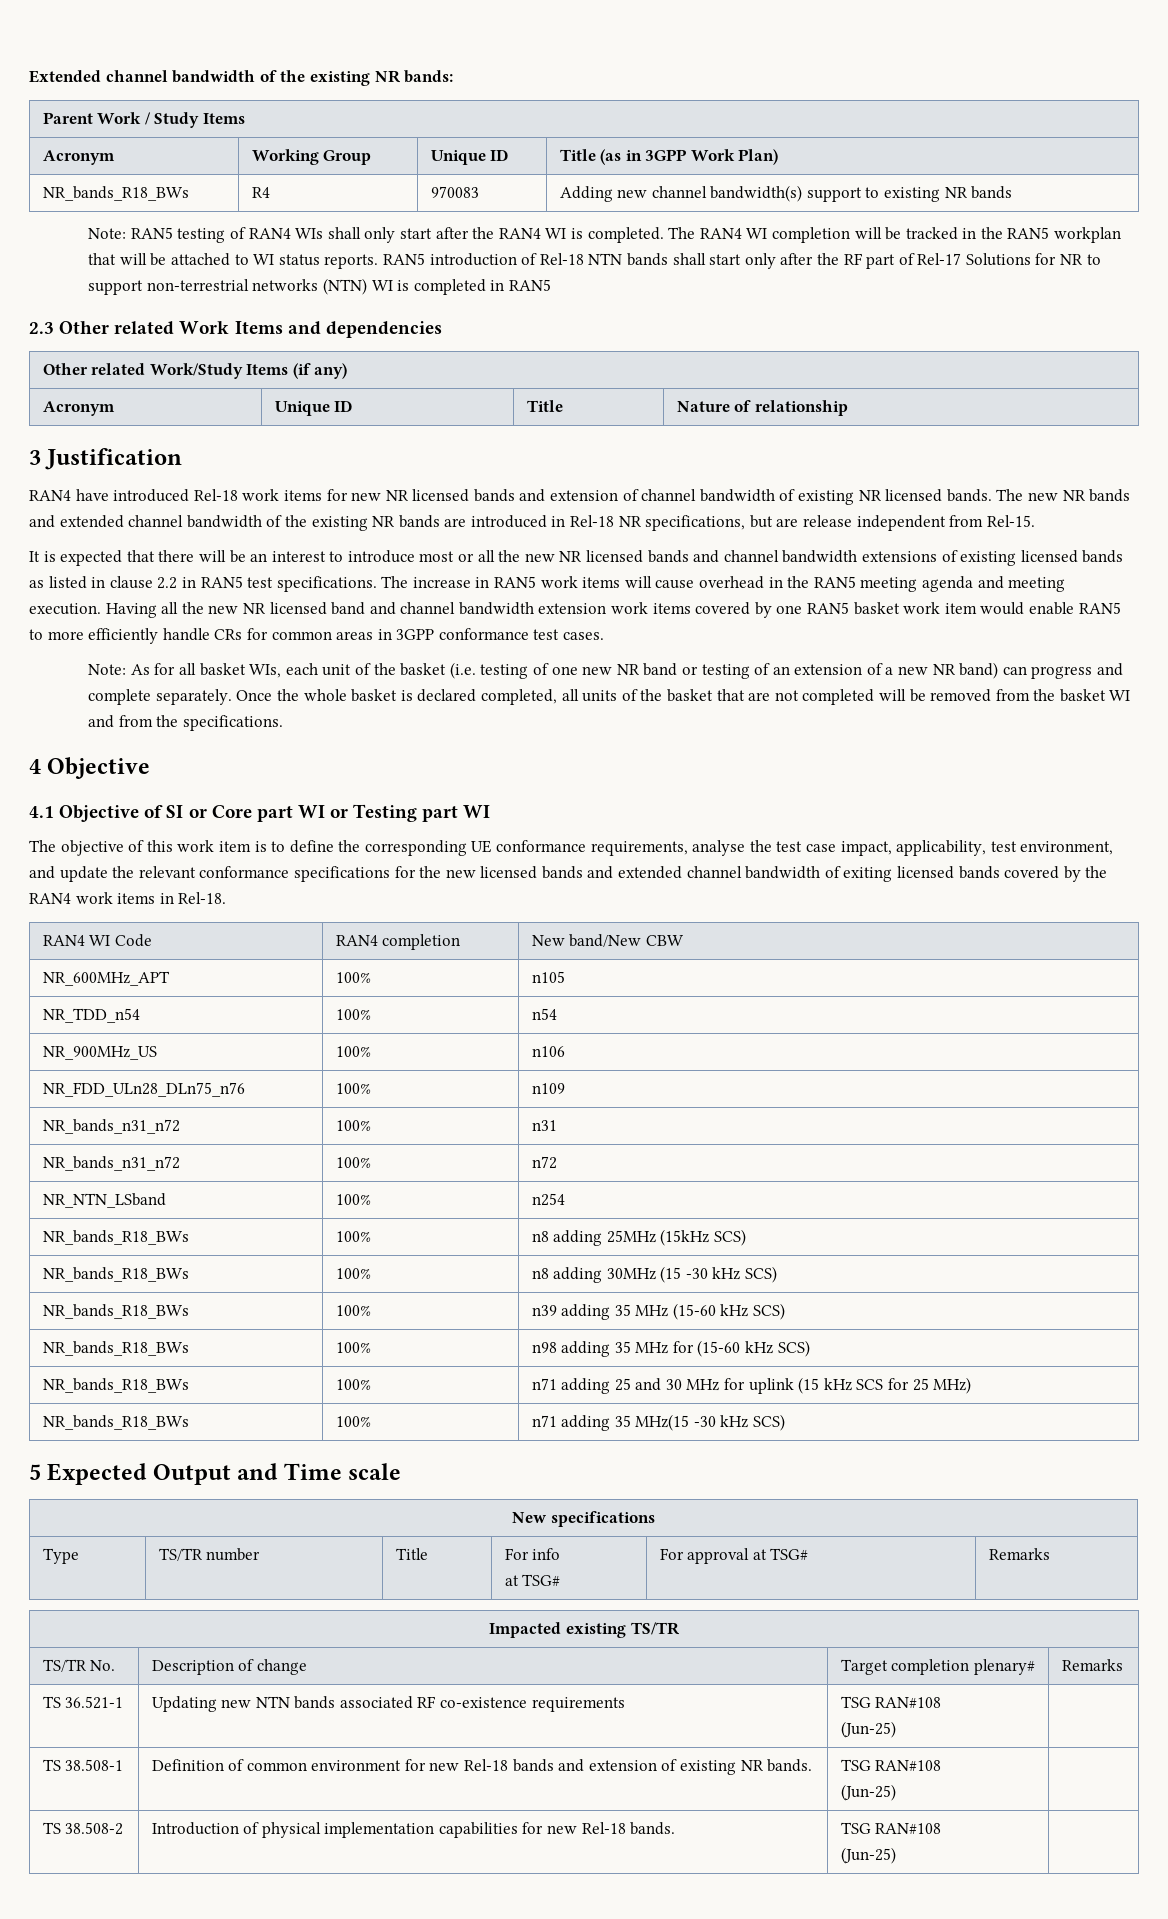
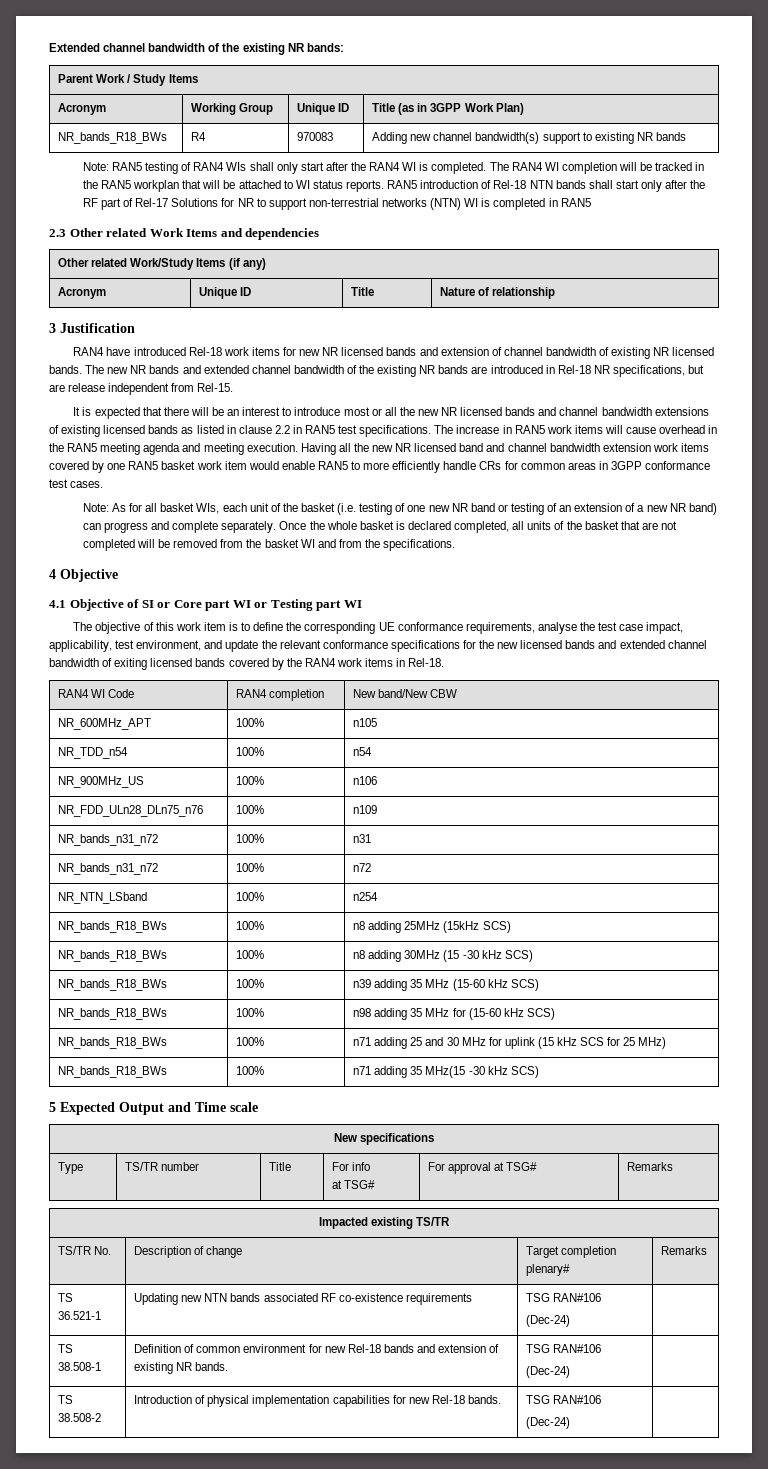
- TS 36.521-1 | Updating new NTN bands associated RF co-existence requirements | TSG RAN#108
- (Jun-25) |
+ TS 36.521-1 | Updating new NTN bands associated RF co-existence requirements | TSG RAN#106
+ (Dec-24) |
- TS 38.508-1 | Definition of common environment for new Rel-18 bands and extension of existing NR bands. | TSG RAN#108
- (Jun-25) |
+ TS 38.508-1 | Definition of common environment for new Rel-18 bands and extension of existing NR bands. | TSG RAN#106
+ (Dec-24) |
- TS 38.508-2 | Introduction of physical implementation capabilities for new Rel-18 bands. | TSG RAN#108
- (Jun-25) |
+ TS 38.508-2 | Introduction of physical implementation capabilities for new Rel-18 bands. | TSG RAN#106
+ (Dec-24) |

